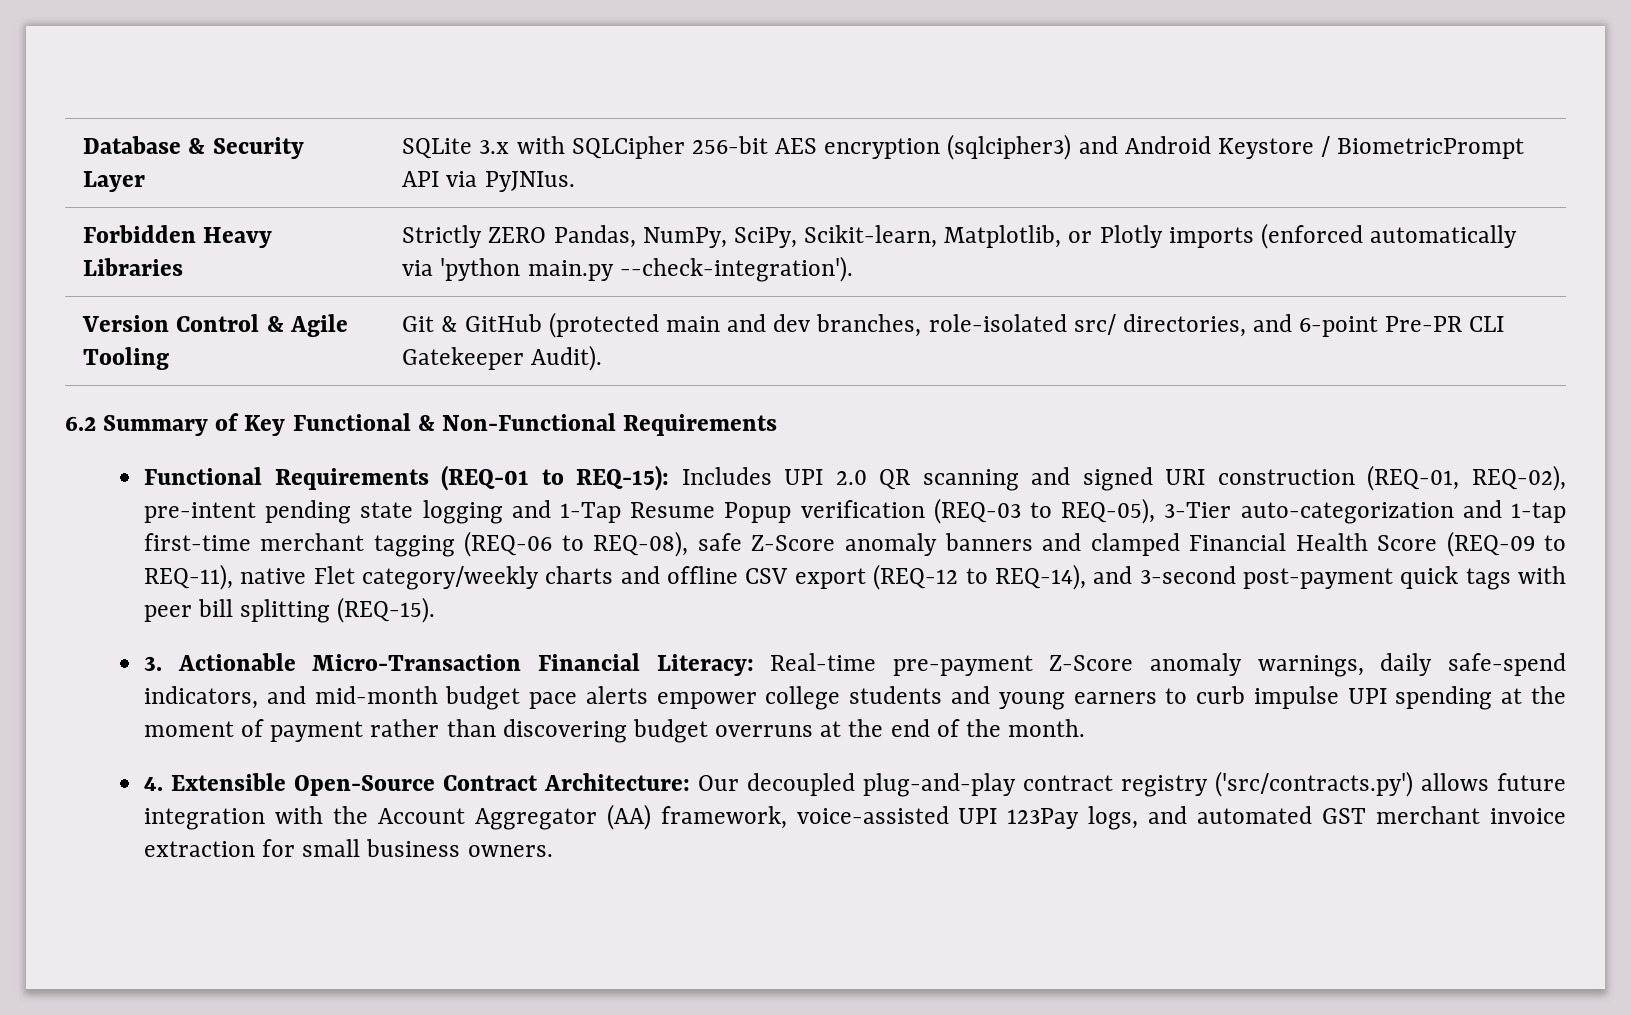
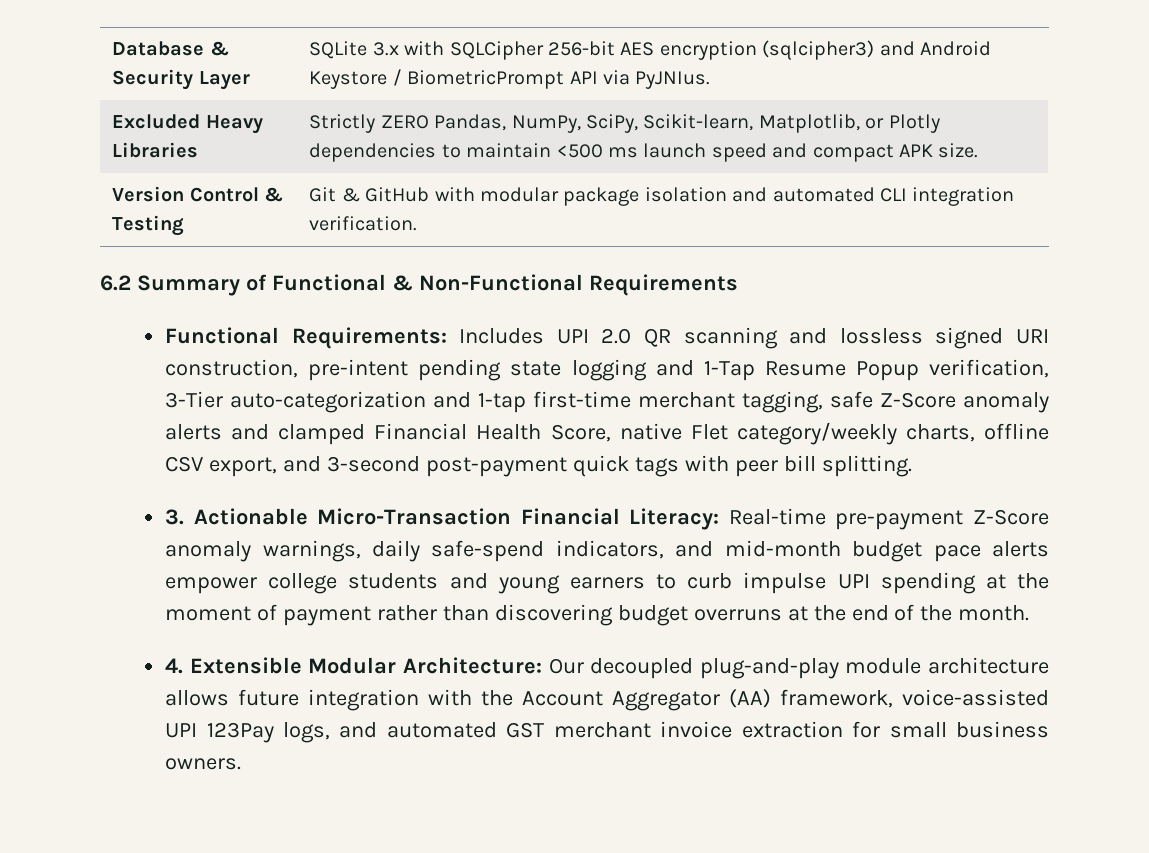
- Forbidden Heavy Libraries | Strictly ZERO Pandas, NumPy, SciPy, Scikit-learn, Matplotlib, or Plotly imports (enforced automatically via 'python main.py --check-integration').
+ Excluded Heavy Libraries | Strictly ZERO Pandas, NumPy, SciPy, Scikit-learn, Matplotlib, or Plotly dependencies to maintain <500 ms launch speed and compact APK size.
- Version Control & Agile Tooling | Git & GitHub (protected main and dev branches, role-isolated src/ directories, and 6-point Pre-PR CLI Gatekeeper Audit).
+ Version Control & Testing | Git & GitHub with modular package isolation and automated CLI integration verification.
- 6.2 Summary of Key Functional & Non-Functional Requirements
+ 6.2 Summary of Functional & Non-Functional Requirements
- Functional Requirements (REQ-01 to REQ-15): Includes UPI 2.0 QR scanning and signed URI construction (REQ-01, REQ-02), pre-intent pending state logging and 1-Tap Resume Popup verification (REQ-03 to REQ-05), 3-Tier auto-categorization and 1-tap first-time merchant tagging (REQ-06 to REQ-08), safe Z-Score anomaly banners and clamped Financial Health Score (REQ-09 to REQ-11), native Flet category/weekly charts and offline CSV export (REQ-12 to REQ-14), and 3-second post-payment quick tags with peer bill splitting (REQ-15).
+ Functional Requirements: Includes UPI 2.0 QR scanning and lossless signed URI construction, pre-intent pending state logging and 1-Tap Resume Popup verification, 3-Tier auto-categorization and 1-tap first-time merchant tagging, safe Z-Score anomaly alerts and clamped Financial Health Score, native Flet category/weekly charts, offline CSV export, and 3-second post-payment quick tags with peer bill splitting.
- 4. Extensible Open-Source Contract Architecture: Our decoupled plug-and-play contract registry ('src/contracts.py') allows future integration with the Account Aggregator (AA) framework, voice-assisted UPI 123Pay logs, and automated GST merchant invoice extraction for small business owners.
+ 4. Extensible Modular Architecture: Our decoupled plug-and-play module architecture allows future integration with the Account Aggregator (AA) framework, voice-assisted UPI 123Pay logs, and automated GST merchant invoice extraction for small business owners.

